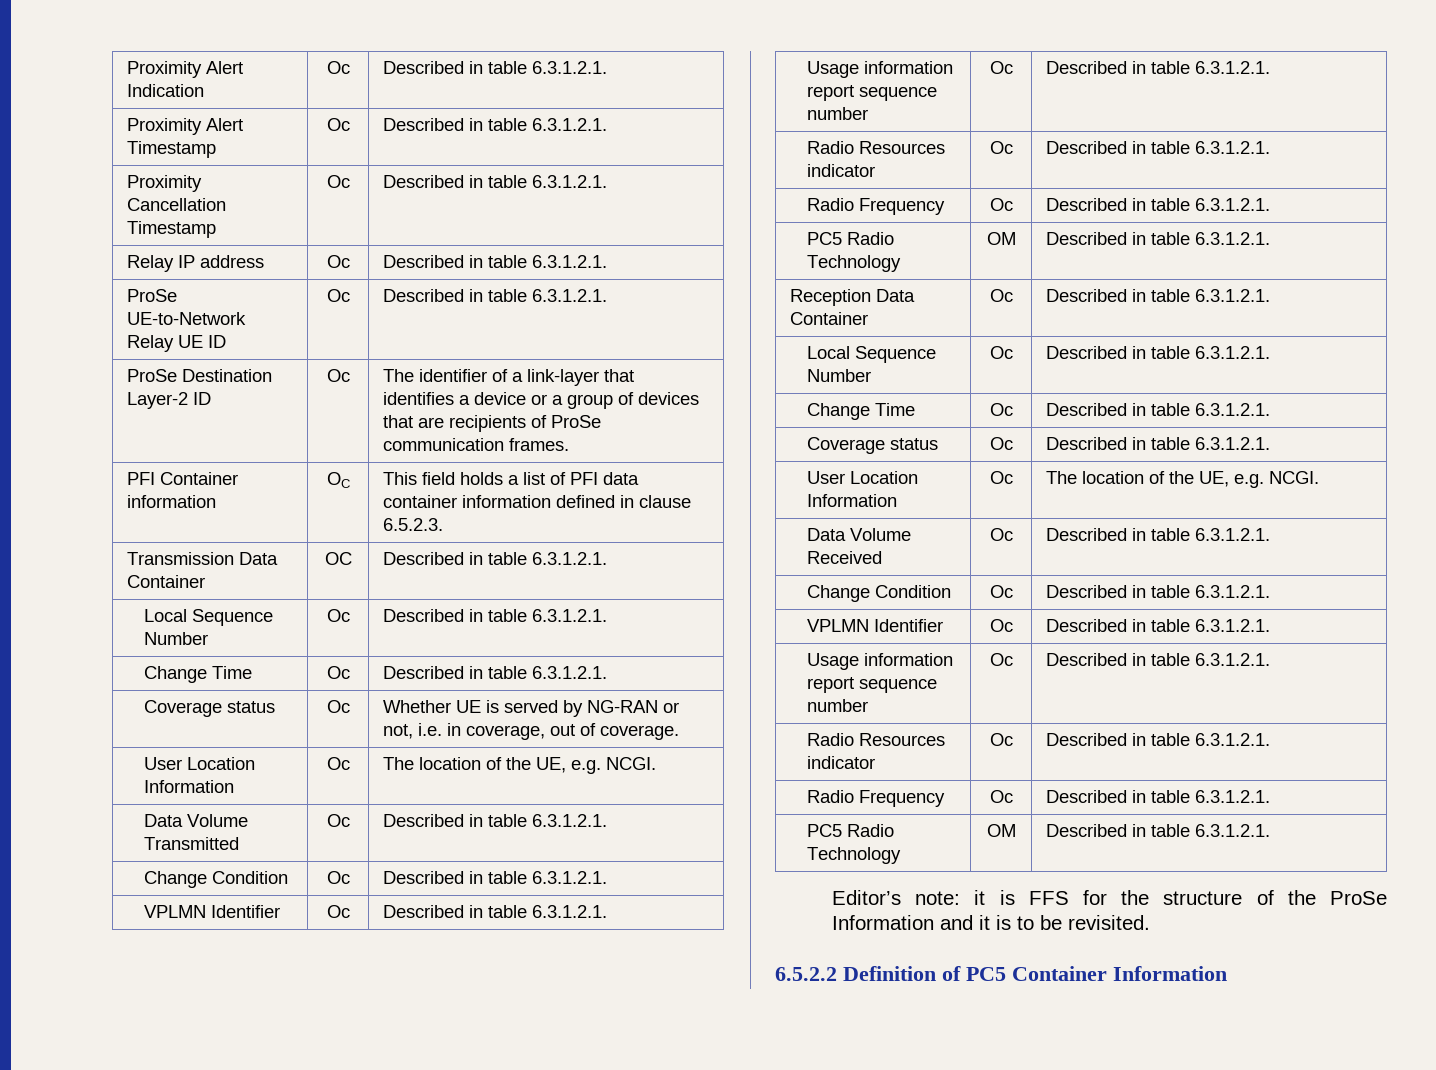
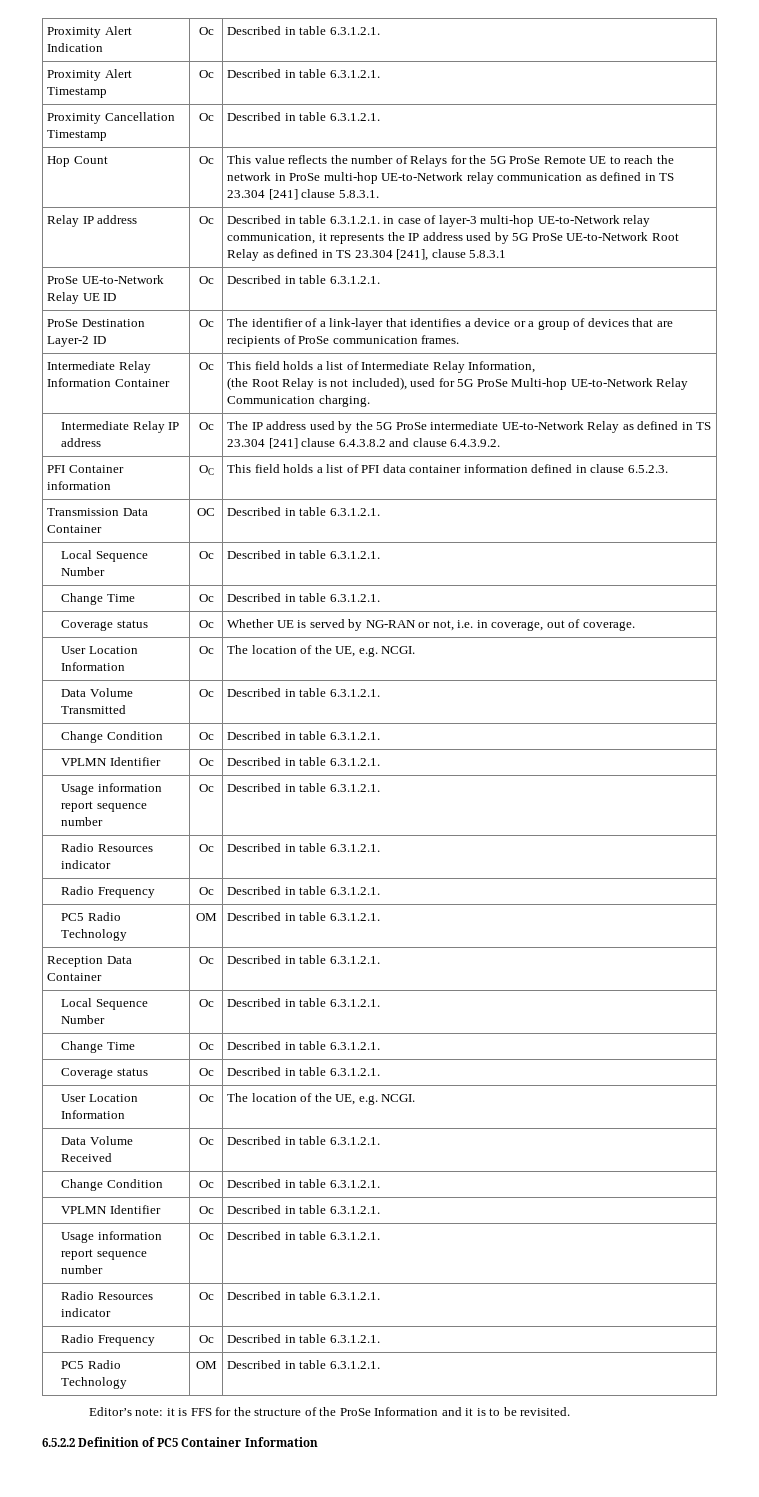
+ Hop Count | Oc | This value reflects the number of Relays for the 5G ProSe Remote UE to reach the network in ProSe multi-hop UE-to-Network relay communication as defined in TS 23.304 [241] clause 5.8.3.1.
- Relay IP address | Oc | Described in table 6.3.1.2.1.
+ Relay IP address | Oc | Described in table 6.3.1.2.1. in case of layer-3 multi-hop UE-to-Network relay communication, it represents the IP address used by 5G ProSe UE-to-Network Root Relay as defined in TS 23.304 [241], clause 5.8.3.1
+ Intermediate Relay Information Container | Oc | This field holds a list of Intermediate Relay Information,
+ (the Root Relay is not included), used for 5G ProSe Multi-hop UE-to-Network Relay Communication charging.
+ Intermediate Relay IP address | Oc | The IP address used by the 5G ProSe intermediate UE-to-Network Relay as defined in TS 23.304 [241] clause 6.4.3.8.2 and clause 6.4.3.9.2.

